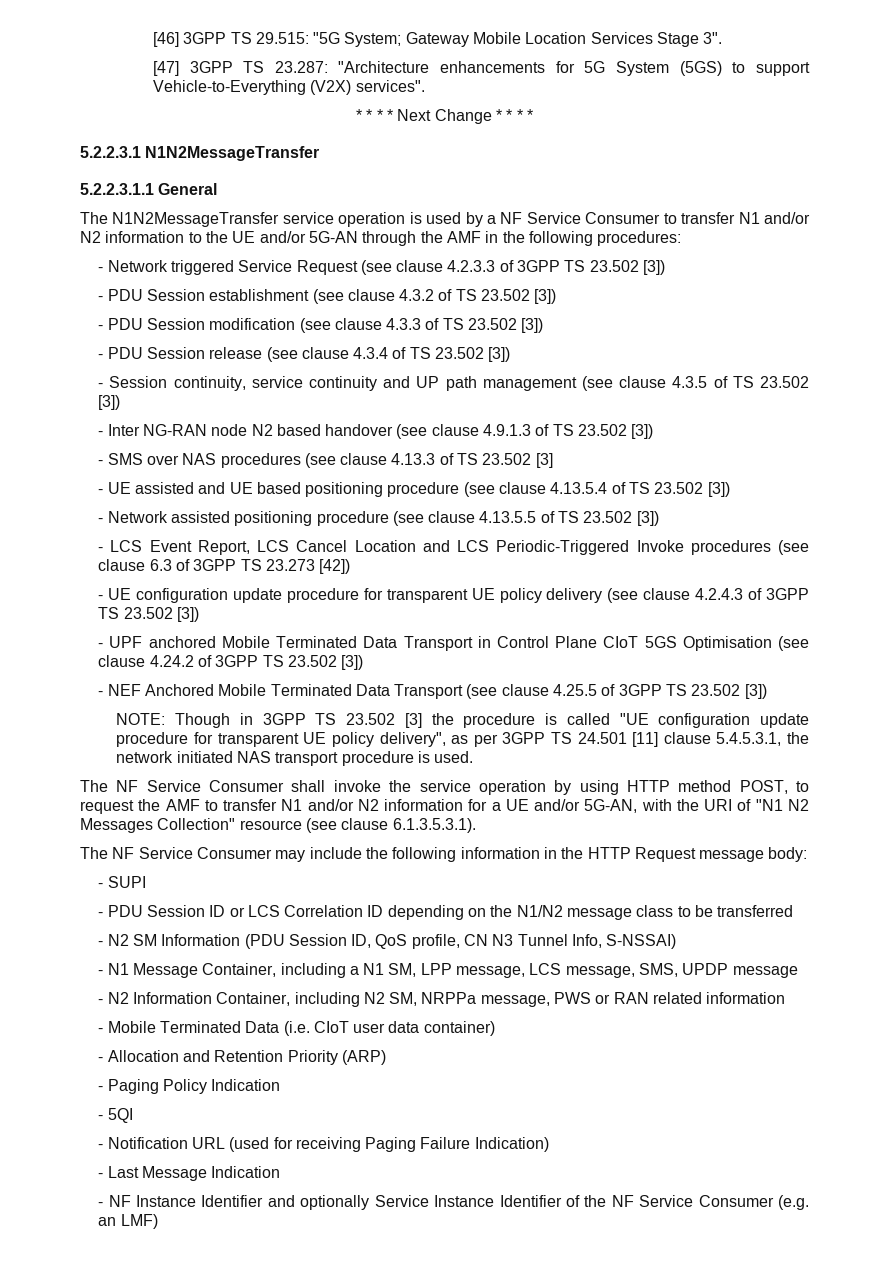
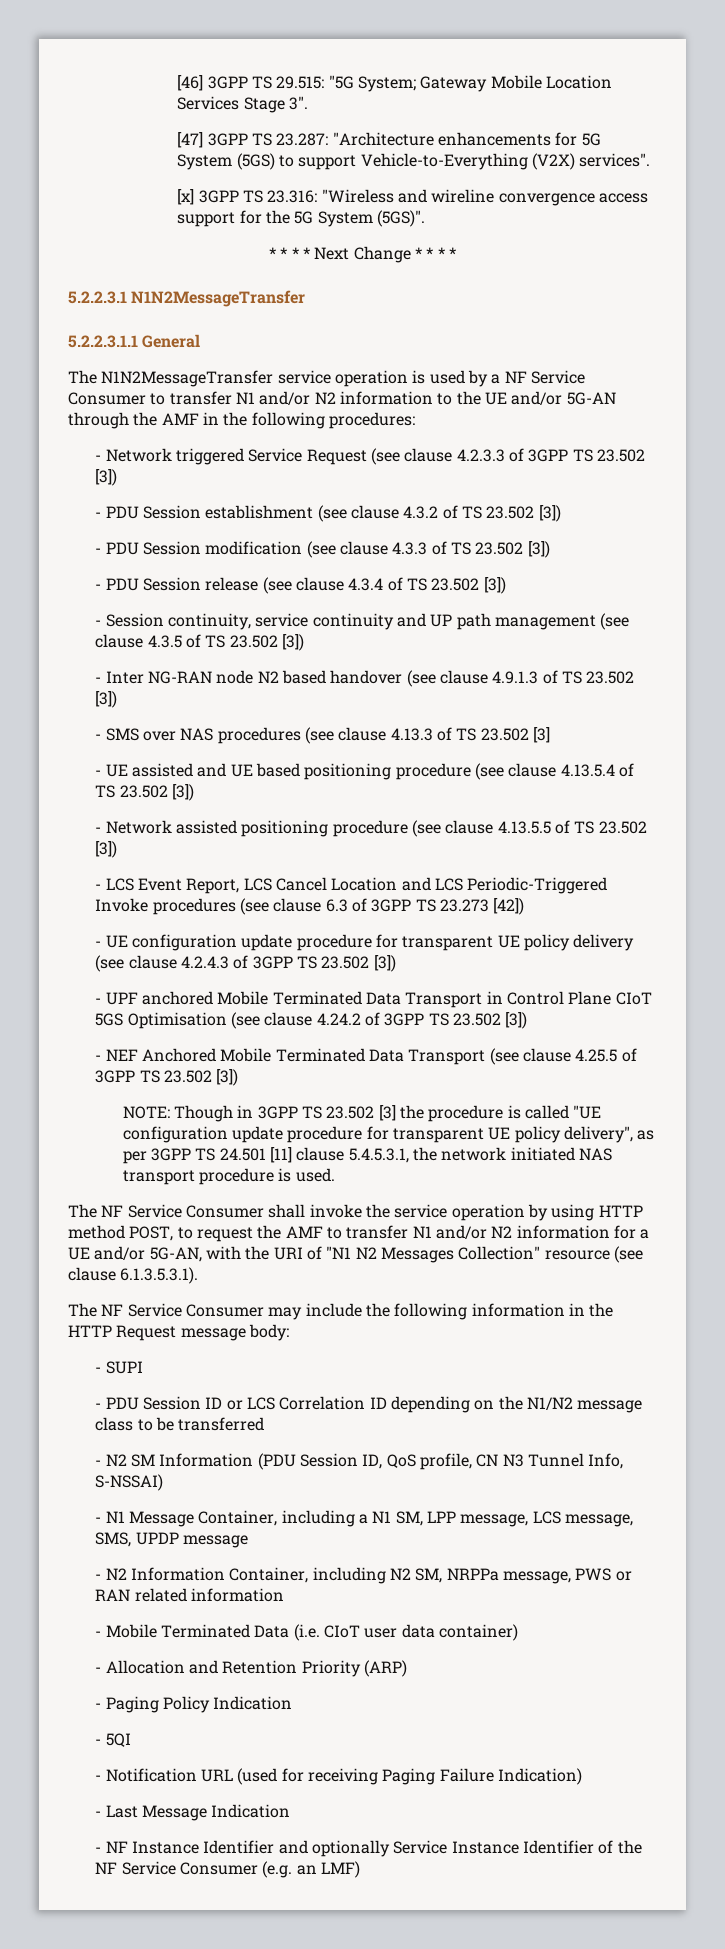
+ [x] 3GPP TS 23.316: "Wireless and wireline convergence access support for the 5G System (5GS)".

